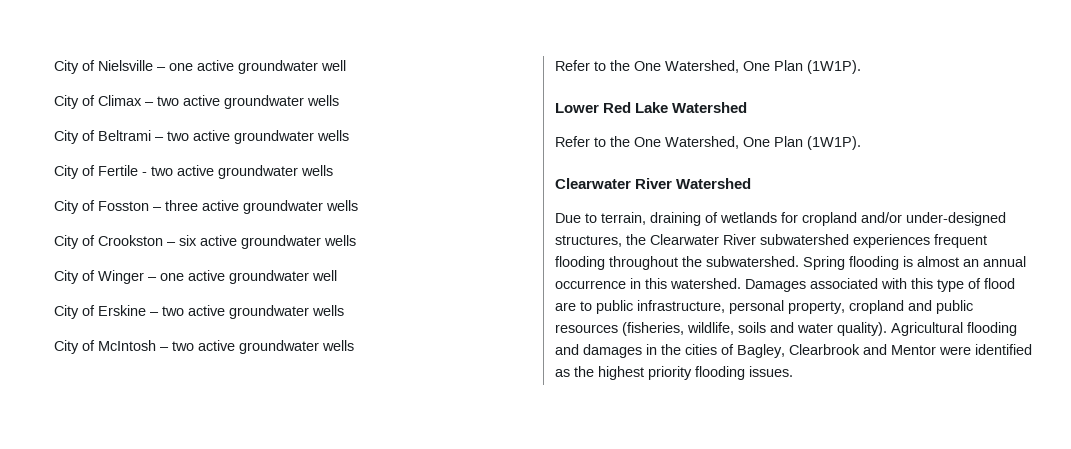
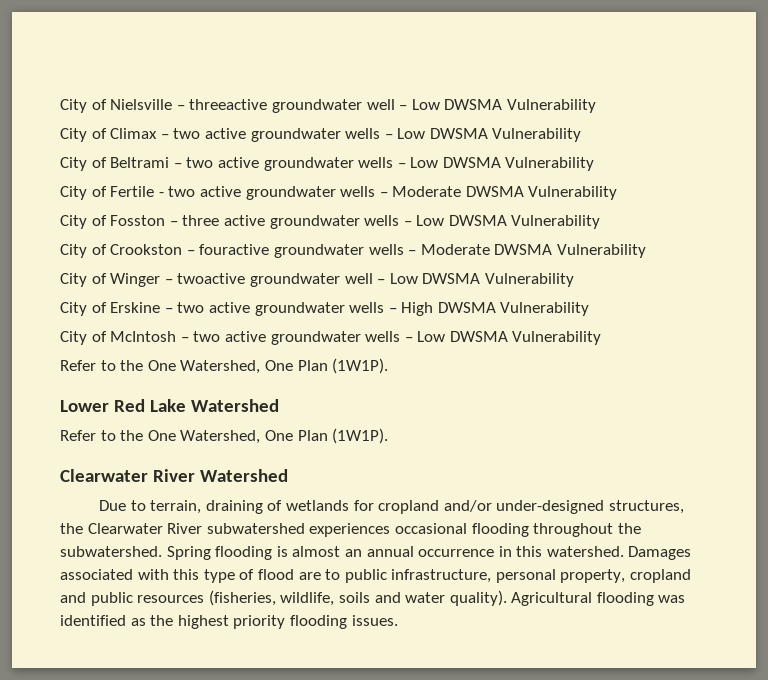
- City of Nielsville – one active groundwater well
+ City of Nielsville – threeactive groundwater well – Low DWSMA Vulnerability
- City of Climax – two active groundwater wells
+ City of Climax – two active groundwater wells – Low DWSMA Vulnerability
- City of Beltrami – two active groundwater wells
+ City of Beltrami – two active groundwater wells – Low DWSMA Vulnerability
- City of Fertile - two active groundwater wells
+ City of Fertile - two active groundwater wells – Moderate DWSMA Vulnerability
- City of Fosston – three active groundwater wells
+ City of Fosston – three active groundwater wells – Low DWSMA Vulnerability
- City of Crookston – six active groundwater wells
+ City of Crookston – fouractive groundwater wells – Moderate DWSMA Vulnerability
- City of Winger – one active groundwater well
+ City of Winger – twoactive groundwater well – Low DWSMA Vulnerability
- City of Erskine – two active groundwater wells
+ City of Erskine – two active groundwater wells – High DWSMA Vulnerability
- City of McIntosh – two active groundwater wells
+ City of McIntosh – two active groundwater wells – Low DWSMA Vulnerability
- Due to terrain, draining of wetlands for cropland and/or under-designed structures, the Clearwater River subwatershed experiences frequent flooding throughout the subwatershed.
+ Due to terrain, draining of wetlands for cropland and/or under-designed structures, the Clearwater River subwatershed experiences occasional flooding throughout the subwatershed.
- Agricultural flooding and damages in the cities of Bagley, Clearbrook and Mentor were identified as the highest priority flooding issues.
+ Agricultural flooding was identified as the highest priority flooding issues.

